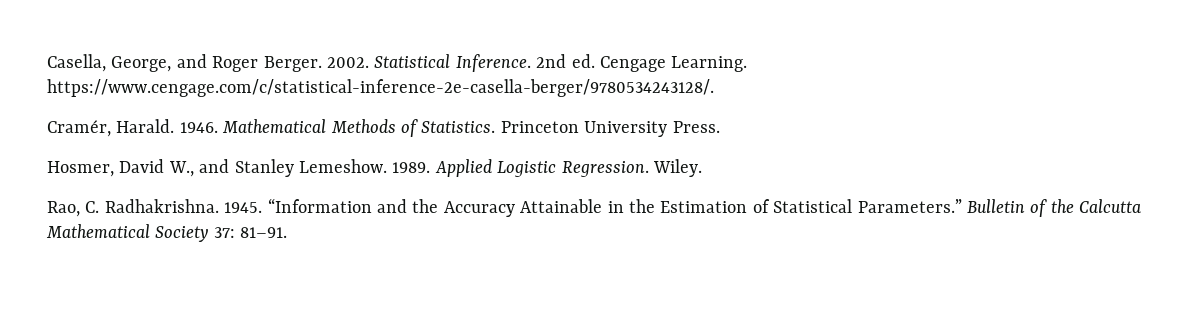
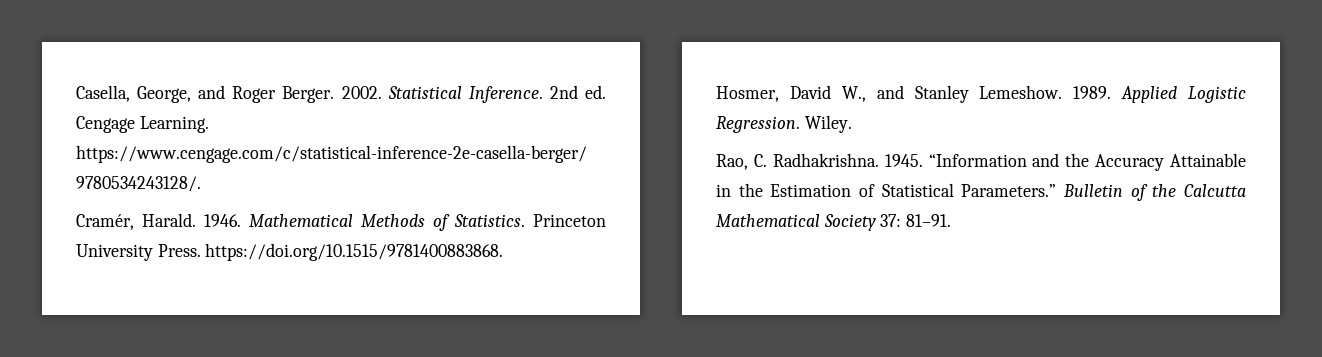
- Princeton University Press.
+ Princeton University Press. https://doi.org/10.1515/9781400883868.

